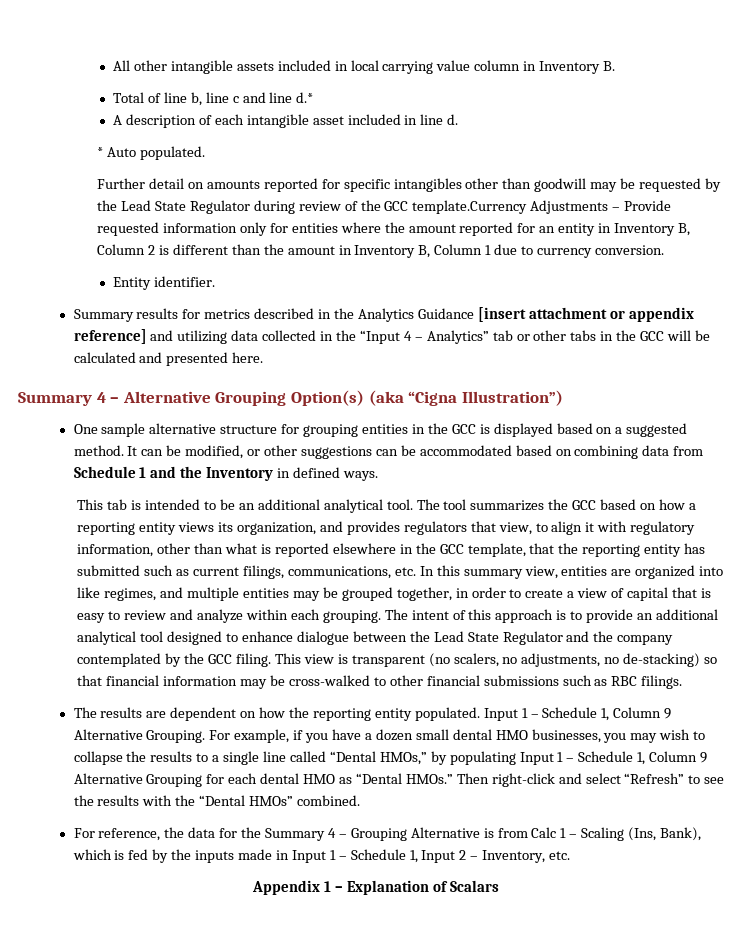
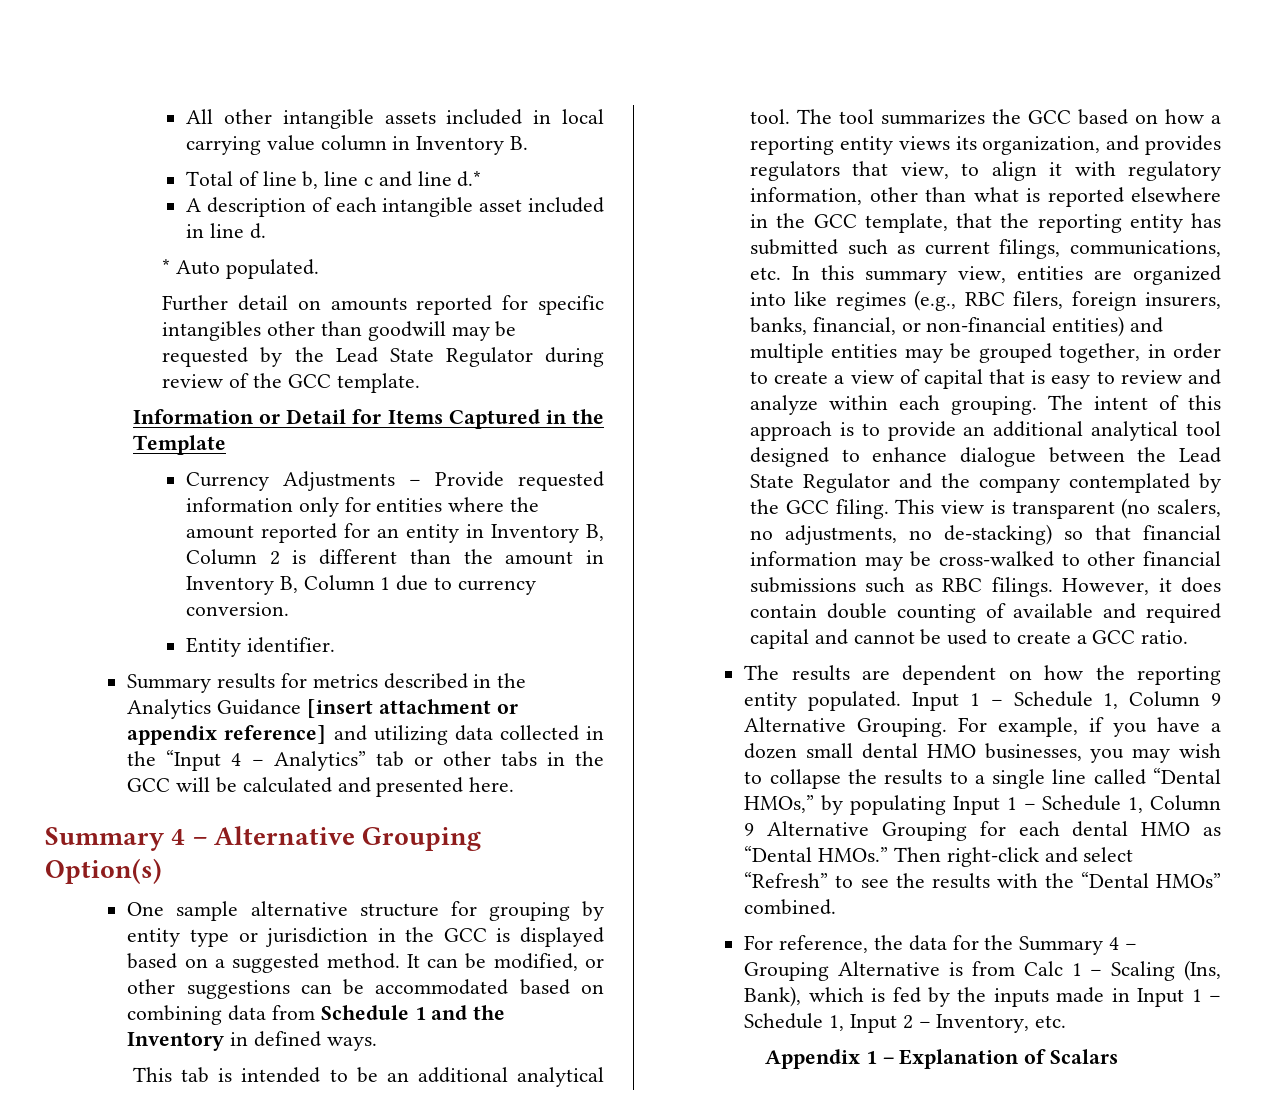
- Further detail on amounts reported for specific intangibles other than goodwill may be requested by the Lead State Regulator during review of the GCC template.Currency Adjustments – Provide requested information only for entities where the amount reported for an entity in Inventory B, Column 2 is different than the amount in Inventory B, Column 1 due to currency conversion.
+ Further detail on amounts reported for specific intangibles other than goodwill may be requested by the Lead State Regulator during review of the GCC template.
+ Information or Detail for Items Captured in the Template
+ Currency Adjustments – Provide requested information only for entities where the amount reported for an entity in Inventory B, Column 2 is different than the amount in Inventory B, Column 1 due to currency conversion.
- Summary 4 – Alternative Grouping Option(s) (aka “Cigna Illustration”)
+ Summary 4 – Alternative Grouping Option(s)
- One sample alternative structure for grouping entities in the GCC is displayed based on a suggested method.
+ One sample alternative structure for grouping by entity type or jurisdiction in the GCC is displayed based on a suggested method.
- The tool summarizes the GCC based on how a reporting entity views its organization, and provides regulators that view, to align it with regulatory information, other than what is reported elsewhere in the GCC template, that the reporting entity has submitted such as current filings, communications, etc. In this summary view, entities are organized into like regimes, and multiple entities may be grouped together, in order to create a view of capital that is easy to review and analyze within each grouping.
+ The tool summarizes the GCC based on how a reporting entity views its organization, and provides regulators that view, to align it with regulatory information, other than what is reported elsewhere in the GCC template, that the reporting entity has submitted such as current filings, communications, etc. In this summary view, entities are organized into like regimes (e.g., RBC filers, foreign insurers, banks, financial, or non-financial entities) and multiple entities may be grouped together, in order to create a view of capital that is easy to review and analyze within each grouping.
+ However, it does contain double counting of available and required capital and cannot be used to create a GCC ratio.

